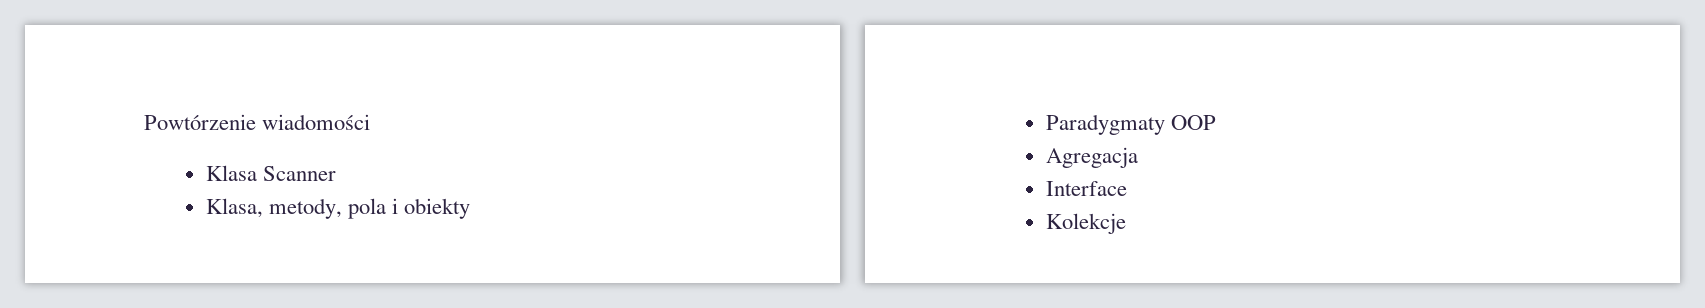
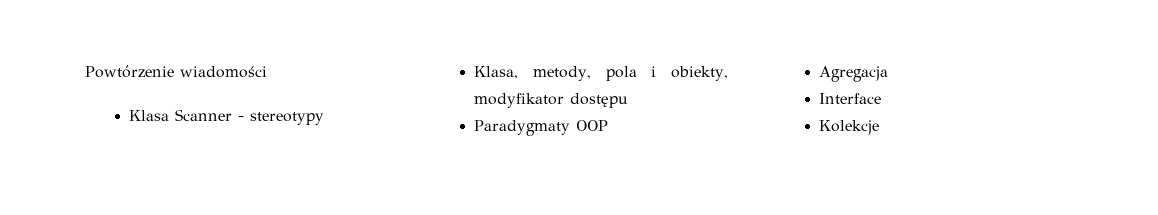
- Klasa Scanner
+ Klasa Scanner - stereotypy
- Klasa, metody, pola i obiekty
+ Klasa, metody, pola i obiekty, modyfikator dostępu

